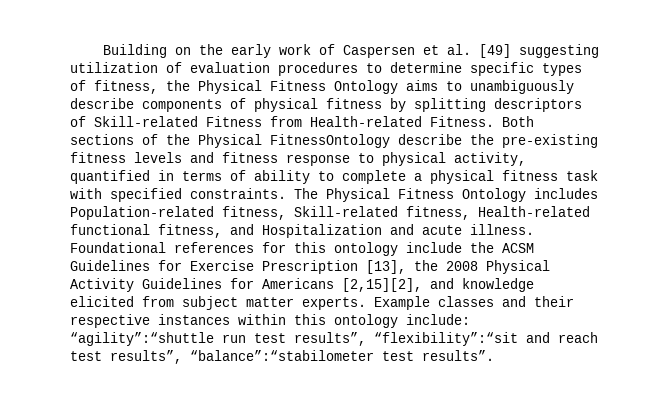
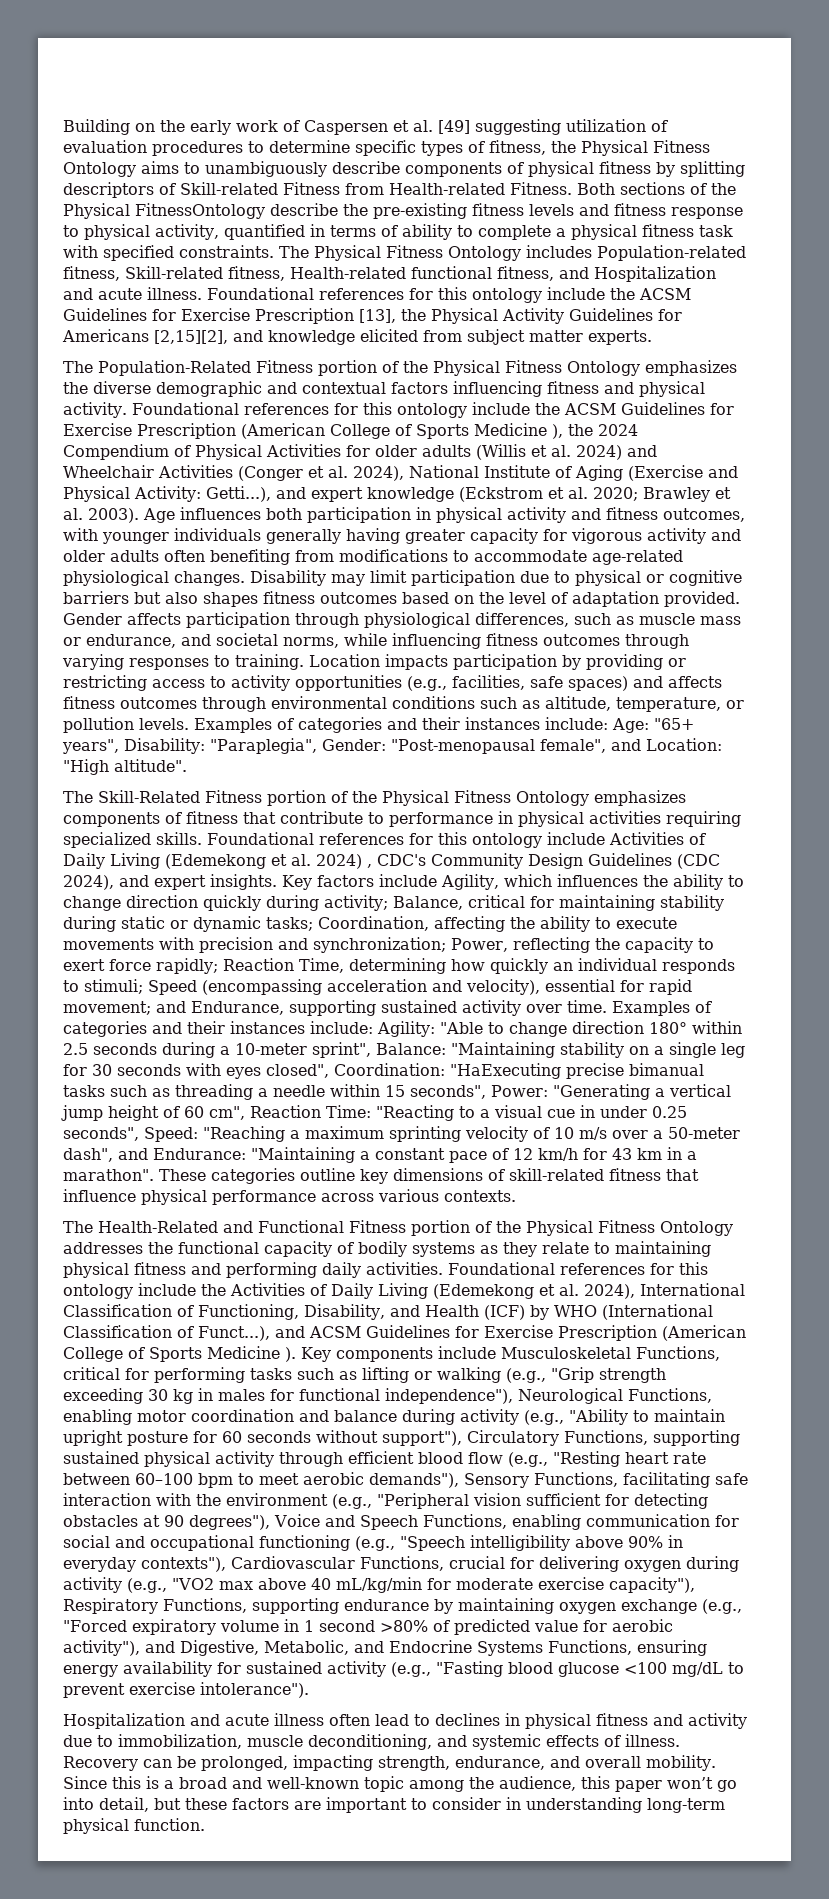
- Foundational references for this ontology include the ACSM Guidelines for Exercise Prescription [13], the 2008 Physical Activity Guidelines for Americans [2,15][2], and knowledge elicited from subject matter experts. Example classes and their respective instances within this ontology include: “agility”:“shuttle run test results”, “flexibility”:“sit and reach test results”, “balance”:“stabilometer test results”.
+ Foundational references for this ontology include the ACSM Guidelines for Exercise Prescription [13], the Physical Activity Guidelines for Americans [2,15][2], and knowledge elicited from subject matter experts.
+ The Population-Related Fitness portion of the Physical Fitness Ontology emphasizes the diverse demographic and contextual factors influencing fitness and physical activity. Foundational references for this ontology include the ACSM Guidelines for Exercise Prescription (American College of Sports Medicine ), the 2024 Compendium of Physical Activities for older adults (Willis et al. 2024) and Wheelchair Activities (Conger et al. 2024), National Institute of Aging (Exercise and Physical Activity: Getti...), and expert knowledge (Eckstrom et al. 2020; Brawley et al. 2003). Age influences both participation in physical activity and fitness outcomes, with younger individuals generally having greater capacity for vigorous activity and older adults often benefiting from modifications to accommodate age-related physiological changes. Disability may limit participation due to physical or cognitive barriers but also shapes fitness outcomes based on the level of adaptation provided. Gender affects participation through physiological differences, such as muscle mass or endurance, and societal norms, while influencing fitness outcomes through varying responses to training. Location impacts participation by providing or restricting access to activity opportunities (e.g., facilities, safe spaces) and affects fitness outcomes through environmental conditions such as altitude, temperature, or pollution levels. Examples of categories and their instances include: Age: "65+ years", Disability: "Paraplegia", Gender: "Post-menopausal female", and Location: "High altitude".
+ The Skill-Related Fitness portion of the Physical Fitness Ontology emphasizes components of fitness that contribute to performance in physical activities requiring specialized skills. Foundational references for this ontology include Activities of Daily Living (Edemekong et al. 2024) , CDC's Community Design Guidelines (CDC 2024), and expert insights. Key factors include Agility, which influences the ability to change direction quickly during activity; Balance, critical for maintaining stability during static or dynamic tasks; Coordination, affecting the ability to execute movements with precision and synchronization; Power, reflecting the capacity to exert force rapidly; Reaction Time, determining how quickly an individual responds to stimuli; Speed (encompassing acceleration and velocity), essential for rapid movement; and Endurance, supporting sustained activity over time. Examples of categories and their instances include: Agility: "Able to change direction 180° within 2.5 seconds during a 10-meter sprint", Balance: "Maintaining stability on a single leg for 30 seconds with eyes closed", Coordination: "HaExecuting precise bimanual tasks such as threading a needle within 15 seconds", Power: "Generating a vertical jump height of 60 cm", Reaction Time: "Reacting to a visual cue in under 0.25 seconds", Speed: "Reaching a maximum sprinting velocity of 10 m/s over a 50-meter dash", and Endurance: "Maintaining a constant pace of 12 km/h for 43 km in a marathon". These categories outline key dimensions of skill-related fitness that influence physical performance across various contexts.
+ The Health-Related and Functional Fitness portion of the Physical Fitness Ontology addresses the functional capacity of bodily systems as they relate to maintaining physical fitness and performing daily activities. Foundational references for this ontology include the Activities of Daily Living (Edemekong et al. 2024), International Classification of Functioning, Disability, and Health (ICF) by WHO (International Classification of Funct...), and ACSM Guidelines for Exercise Prescription (American College of Sports Medicine ). Key components include Musculoskeletal Functions, critical for performing tasks such as lifting or walking (e.g., "Grip strength exceeding 30 kg in males for functional independence"), Neurological Functions, enabling motor coordination and balance during activity (e.g., "Ability to maintain upright posture for 60 seconds without support"), Circulatory Functions, supporting sustained physical activity through efficient blood flow (e.g., "Resting heart rate between 60–100 bpm to meet aerobic demands"), Sensory Functions, facilitating safe interaction with the environment (e.g., "Peripheral vision sufficient for detecting obstacles at 90 degrees"), Voice and Speech Functions, enabling communication for social and occupational functioning (e.g., "Speech intelligibility above 90% in everyday contexts"), Cardiovascular Functions, crucial for delivering oxygen during activity (e.g., "VO2 max above 40 mL/kg/min for moderate exercise capacity"), Respiratory Functions, supporting endurance by maintaining oxygen exchange (e.g., "Forced expiratory volume in 1 second >80% of predicted value for aerobic activity"), and Digestive, Metabolic, and Endocrine Systems Functions, ensuring energy availability for sustained activity (e.g., "Fasting blood glucose <100 mg/dL to prevent exercise intolerance").
+ Hospitalization and acute illness often lead to declines in physical fitness and activity due to immobilization, muscle deconditioning, and systemic effects of illness. Recovery can be prolonged, impacting strength, endurance, and overall mobility. Since this is a broad and well-known topic among the audience, this paper won’t go into detail, but these factors are important to consider in understanding long-term physical function.

